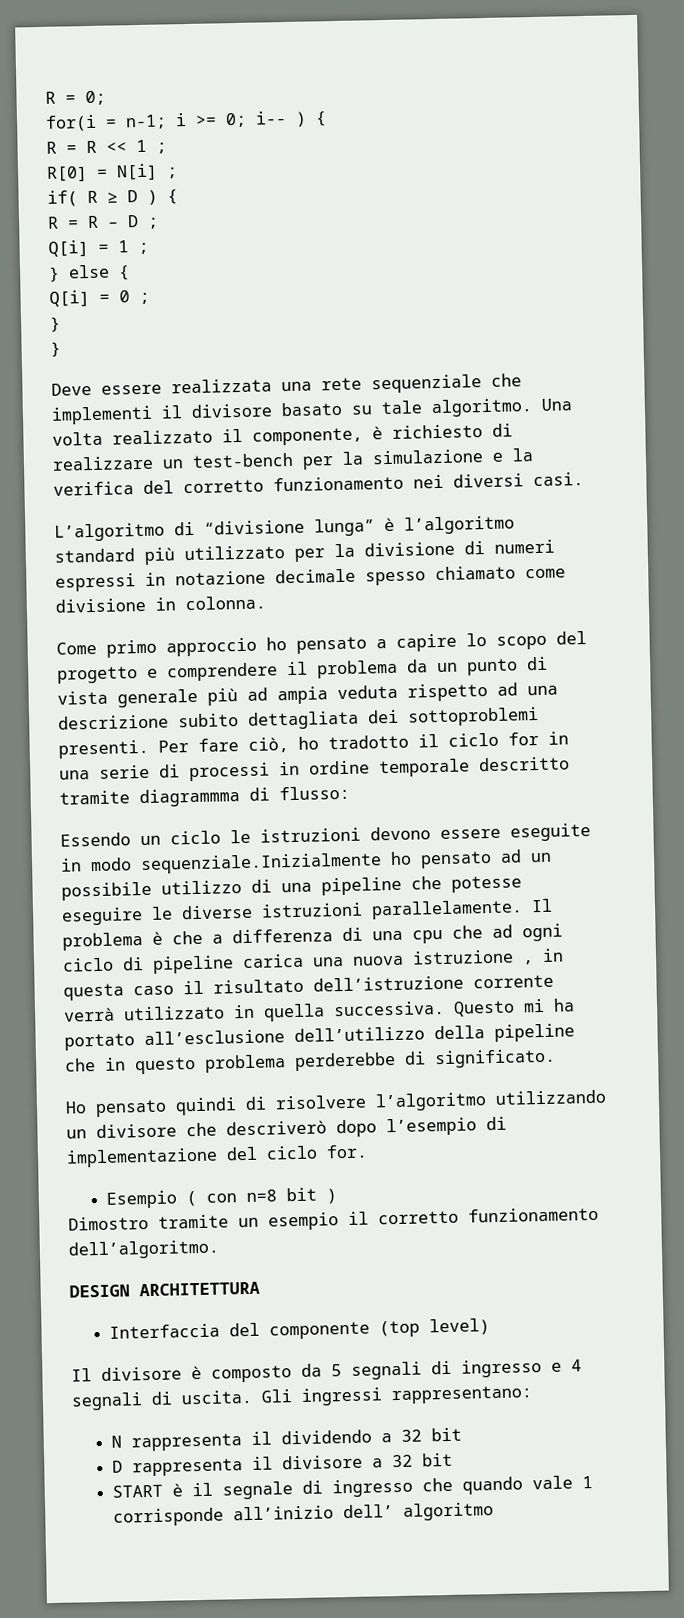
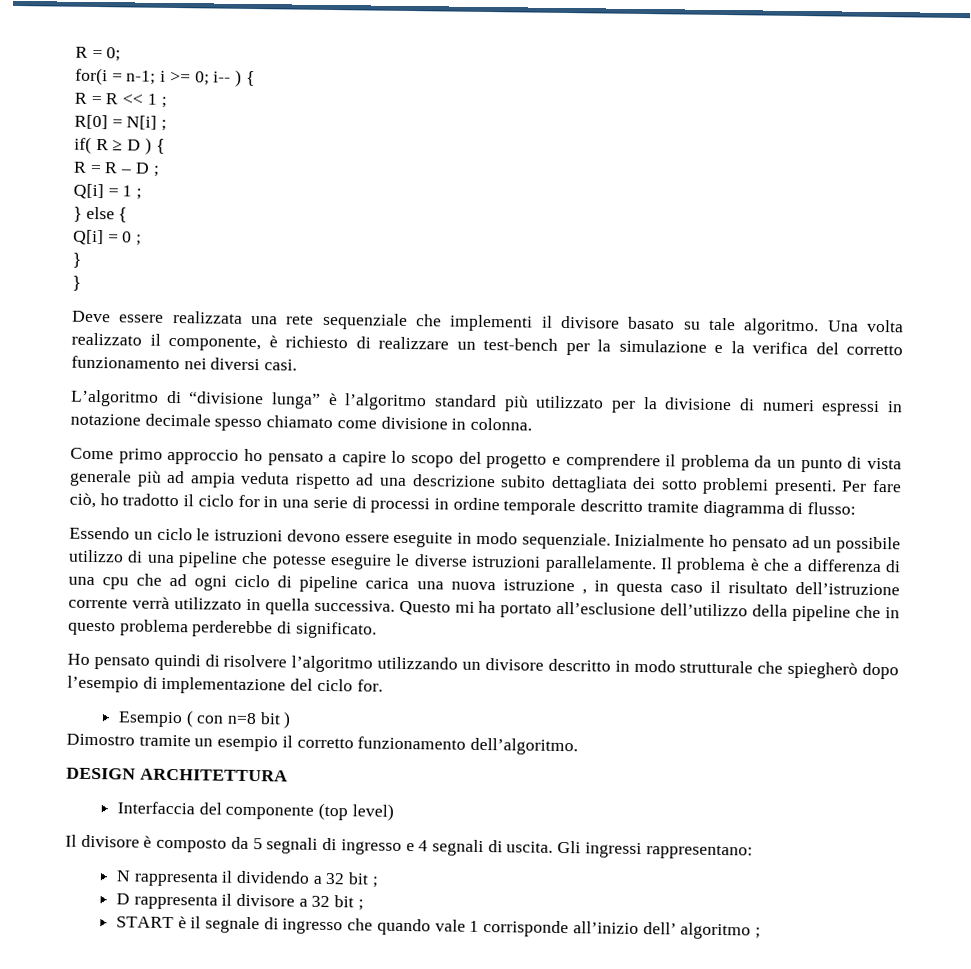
- Come primo approccio ho pensato a capire lo scopo del progetto e comprendere il problema da un punto di vista generale più ad ampia veduta rispetto ad una descrizione subito dettagliata dei sottoproblemi presenti.
+ Come primo approccio ho pensato a capire lo scopo del progetto e comprendere il problema da un punto di vista generale più ad ampia veduta rispetto ad una descrizione subito dettagliata dei sotto problemi presenti.
- Per fare ciò, ho tradotto il ciclo for in una serie di processi in ordine temporale descritto tramite diagrammma di flusso:
+ Per fare ciò, ho tradotto il ciclo for in una serie di processi in ordine temporale descritto tramite diagramma di flusso:
- Essendo un ciclo le istruzioni devono essere eseguite in modo sequenziale.Inizialmente ho pensato ad un possibile utilizzo di una pipeline che potesse eseguire le diverse istruzioni parallelamente.
+ Essendo un ciclo le istruzioni devono essere eseguite in modo sequenziale. Inizialmente ho pensato ad un possibile utilizzo di una pipeline che potesse eseguire le diverse istruzioni parallelamente.
- Ho pensato quindi di risolvere l’algoritmo utilizzando un divisore che descriverò dopo l’esempio di implementazione del ciclo for.
+ Ho pensato quindi di risolvere l’algoritmo utilizzando un divisore descritto in modo strutturale che spiegherò dopo l’esempio di implementazione del ciclo for.
- N rappresenta il dividendo a 32 bit
+ N rappresenta il dividendo a 32 bit ;
- D rappresenta il divisore a 32 bit
+ D rappresenta il divisore a 32 bit ;
- START è il segnale di ingresso che quando vale 1 corrisponde all’inizio dell’ algoritmo
+ START è il segnale di ingresso che quando vale 1 corrisponde all’inizio dell’ algoritmo ;

